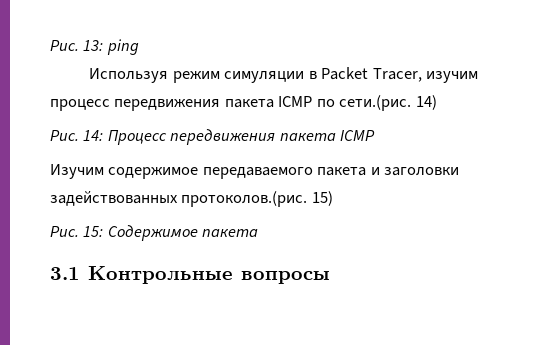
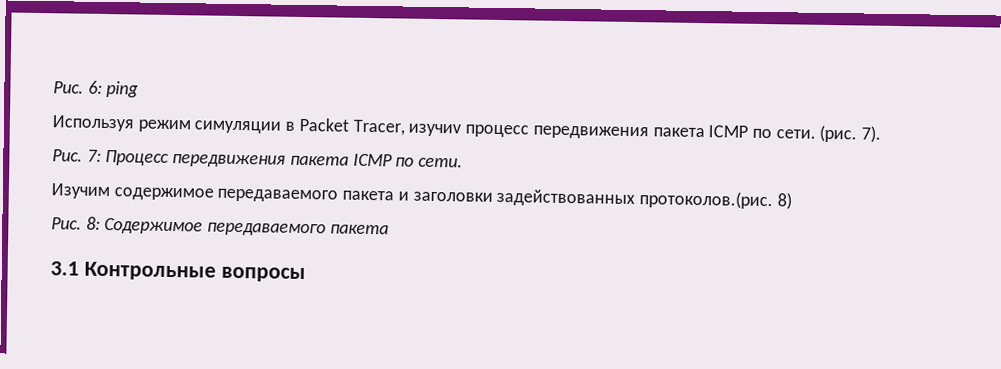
- Рис. 13: ping
+ Рис. 6: ping
- Используя режим симуляции в Packet Tracer, изучим процесс передвижения пакета ICMP по сети.(рис. 14)
- Рис. 14: Процесс передвижения пакета ICMP
+ Используя режим симуляции в Packet Tracer, изучиv процесс передвижения пакета ICMP по сети. (рис. 7).
+ Рис. 7: Процесс передвижения пакета ICMP по сети.
- Изучим содержимое передаваемого пакета и заголовки задействованных протоколов.(рис. 15)
- Рис. 15: Содержимое пакета
+ Изучим содержимое передаваемого пакета и заголовки задействованных протоколов.(рис. 8)
+ Рис. 8: Содержимое передаваемого пакета

